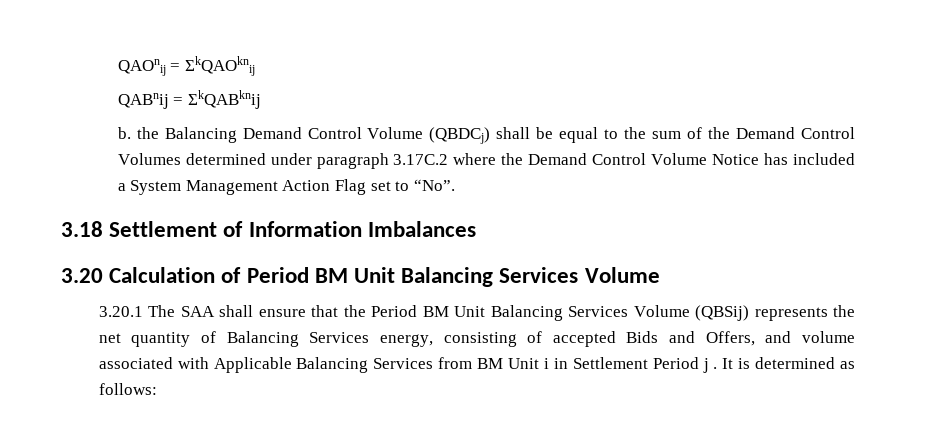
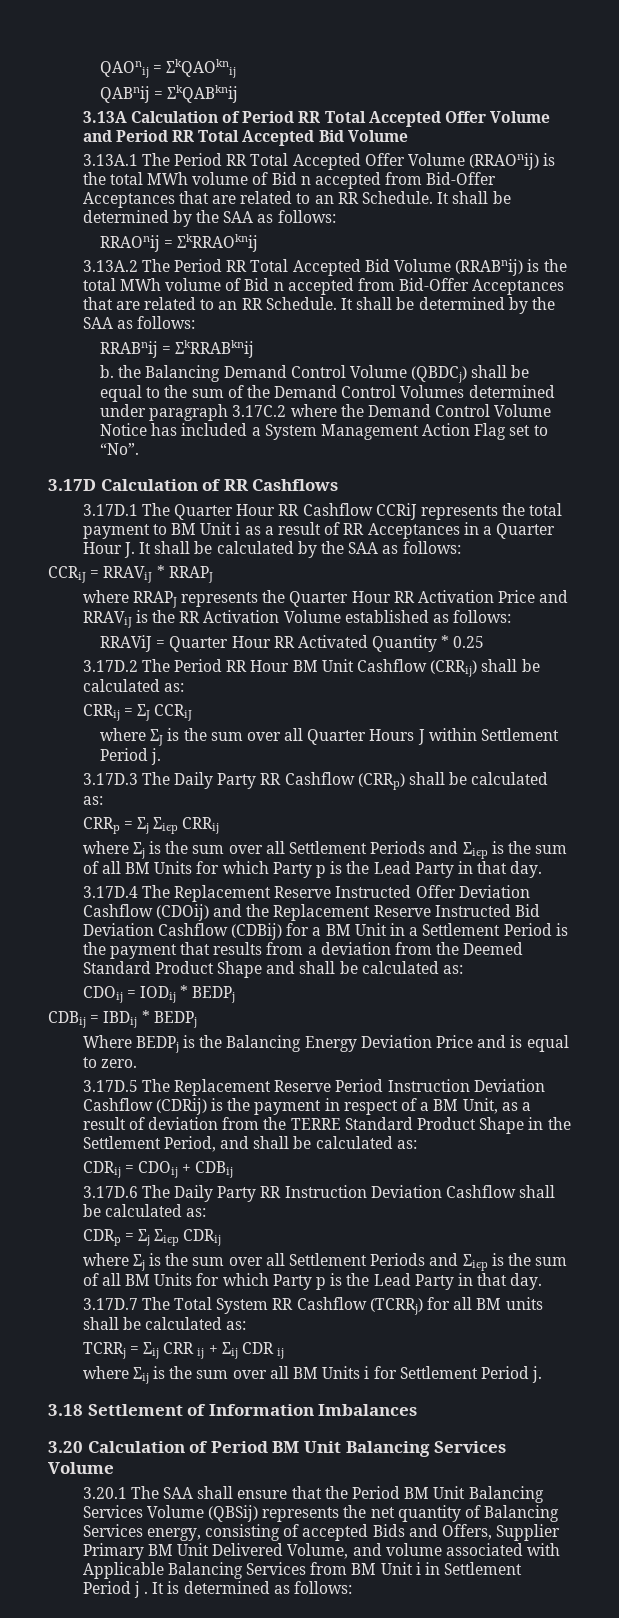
+ 3.13A Calculation of Period RR Total Accepted Offer Volume and Period RR Total Accepted Bid Volume
+ 3.13A.1 The Period RR Total Accepted Offer Volume (RRAOnij) is the total MWh volume of Bid n accepted from Bid-Offer Acceptances that are related to an RR Schedule. It shall be determined by the SAA as follows:
+ RRAOnij = ΣkRRAOknij
+ 3.13A.2 The Period RR Total Accepted Bid Volume (RRABnij) is the total MWh volume of Bid n accepted from Bid-Offer Acceptances that are related to an RR Schedule. It shall be determined by the SAA as follows:
+ RRABnij = ΣkRRABknij
+ 3.17D Calculation of RR Cashflows
+ 3.17D.1 The Quarter Hour RR Cashflow CCRiJ represents the total payment to BM Unit i as a result of RR Acceptances in a Quarter Hour J. It shall be calculated by the SAA as follows:
+ CCRiJ = RRAViJ * RRAPJ
+ where RRAPJ represents the Quarter Hour RR Activation Price and RRAViJ is the RR Activation Volume established as follows:
+ RRAViJ = Quarter Hour RR Activated Quantity * 0.25
+ 3.17D.2 The Period RR Hour BM Unit Cashflow (CRRij) shall be calculated as:
+ CRRij = ΣJ CCRiJ
+ where ΣJ is the sum over all Quarter Hours J within Settlement Period j.
+ 3.17D.3 The Daily Party RR Cashflow (CRRp) shall be calculated as:
+ CRRp = Σj Σiϵp CRRij
+ where Σj is the sum over all Settlement Periods and Σiϵp is the sum of all BM Units for which Party p is the Lead Party in that day.
+ 3.17D.4 The Replacement Reserve Instructed Offer Deviation Cashflow (CDOij) and the Replacement Reserve Instructed Bid Deviation Cashflow (CDBij) for a BM Unit in a Settlement Period is the payment that results from a deviation from the Deemed Standard Product Shape and shall be calculated as:
+ CDOij = IODij * BEDPj
+ CDBij = IBDij * BEDPj
+ Where BEDPj is the Balancing Energy Deviation Price and is equal to zero.
+ 3.17D.5 The Replacement Reserve Period Instruction Deviation Cashflow (CDRij) is the payment in respect of a BM Unit, as a result of deviation from the TERRE Standard Product Shape in the Settlement Period, and shall be calculated as:
+ CDRij = CDOij + CDBij
+ 3.17D.6 The Daily Party RR Instruction Deviation Cashflow shall be calculated as:
+ CDRp = Σj Σiϵp CDRij
+ where Σj is the sum over all Settlement Periods and Σiϵp is the sum of all BM Units for which Party p is the Lead Party in that day.
+ 3.17D.7 The Total System RR Cashflow (TCRRj) for all BM units shall be calculated as:
+ TCRRj = Σij CRR ij + Σij CDR ij
+ where Σij is the sum over all BM Units i for Settlement Period j.
- 3.20.1 The SAA shall ensure that the Period BM Unit Balancing Services Volume (QBSij) represents the net quantity of Balancing Services energy, consisting of accepted Bids and Offers, and volume associated with Applicable Balancing Services from BM Unit i in Settlement Period j .
+ 3.20.1 The SAA shall ensure that the Period BM Unit Balancing Services Volume (QBSij) represents the net quantity of Balancing Services energy, consisting of accepted Bids and Offers, Supplier Primary BM Unit Delivered Volume, and volume associated with Applicable Balancing Services from BM Unit i in Settlement Period j .

